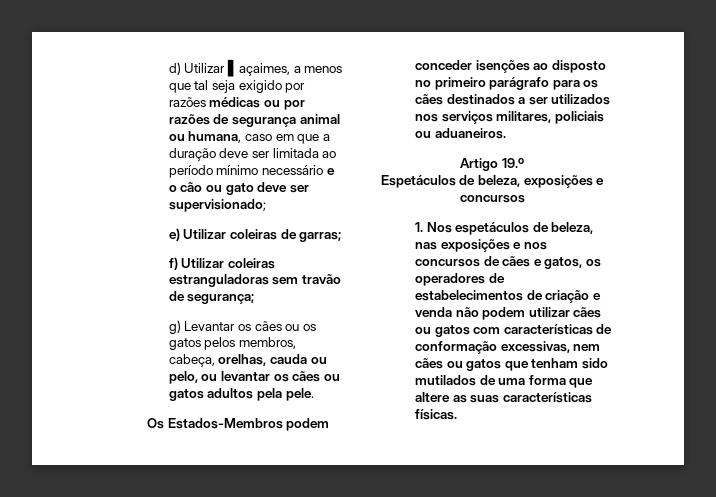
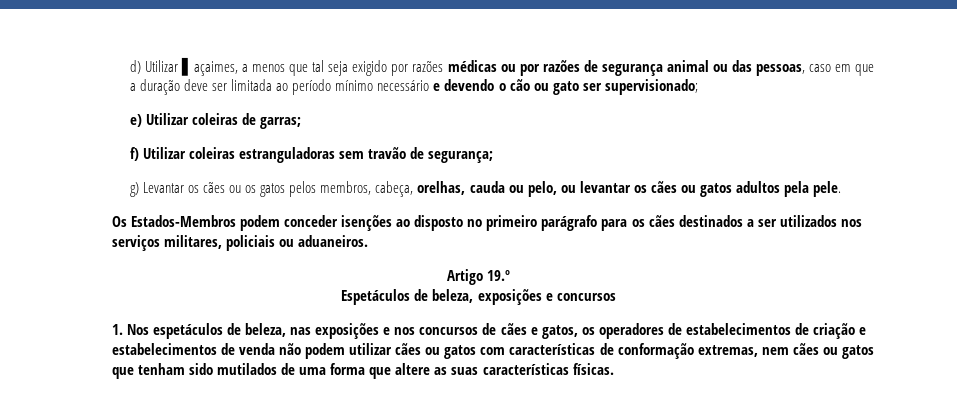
- d) Utilizar ▌açaimes, a menos que tal seja exigido por razões médicas ou por razões de segurança animal ou humana, caso em que a duração deve ser limitada ao período mínimo necessário e o cão ou gato deve ser supervisionado;
+ d) Utilizar ▌açaimes, a menos que tal seja exigido por razões médicas ou por razões de segurança animal ou das pessoas, caso em que a duração deve ser limitada ao período mínimo necessário e devendo o cão ou gato ser supervisionado;
- 1. Nos espetáculos de beleza, nas exposições e nos concursos de cães e gatos, os operadores de estabelecimentos de criação e venda não podem utilizar cães ou gatos com características de conformação excessivas, nem cães ou gatos que tenham sido mutilados de uma forma que altere as suas características físicas.
+ 1. Nos espetáculos de beleza, nas exposições e nos concursos de cães e gatos, os operadores de estabelecimentos de criação e estabelecimentos de venda não podem utilizar cães ou gatos com características de conformação extremas, nem cães ou gatos que tenham sido mutilados de uma forma que altere as suas características físicas.

